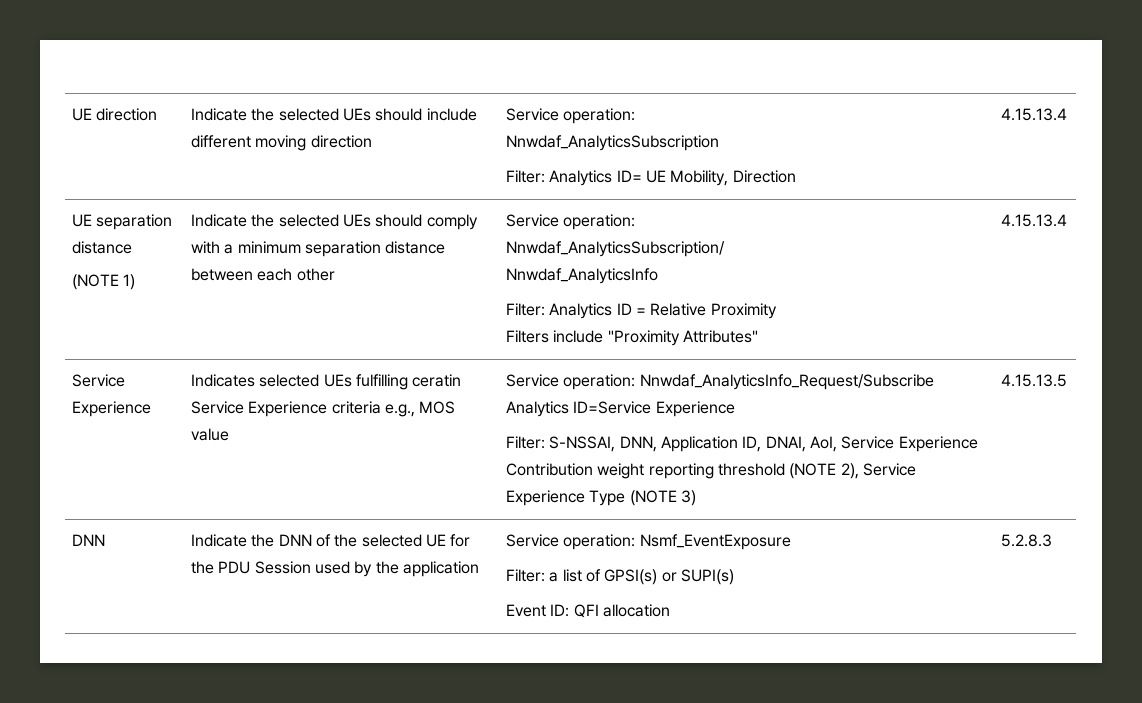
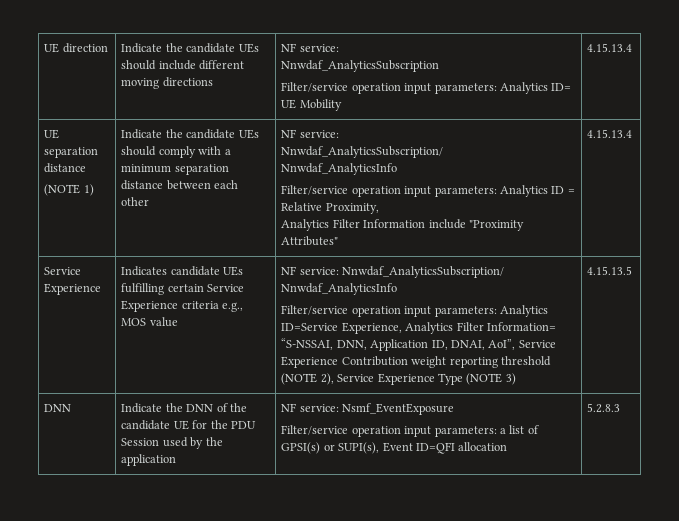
- UE direction | Indicate the selected UEs should include different moving direction | Service operation:
+ UE direction | Indicate the candidate UEs should include different moving directions | NF service:
  Nnwdaf_AnalyticsSubscription
- Filter: Analytics ID= UE Mobility, Direction | 4.15.13.4
+ Filter/service operation input parameters: Analytics ID= UE Mobility | 4.15.13.4
  UE separation distance
- (NOTE 1) | Indicate the selected UEs should comply with a minimum separation distance between each other | Service operation:
+ (NOTE 1) | Indicate the candidate UEs should comply with a minimum separation distance between each other | NF service:
  Nnwdaf_AnalyticsSubscription/
  Nnwdaf_AnalyticsInfo
- Filter: Analytics ID = Relative Proximity
- Filters include "Proximity Attributes" | 4.15.13.4
+ Filter/service operation input parameters: Analytics ID = Relative Proximity,
+ Analytics Filter Information include "Proximity Attributes" | 4.15.13.4
- Indicates selected UEs fulfilling ceratin Service Experience criteria e.g., MOS value
+ Indicates candidate UEs fulfilling certain Service Experience criteria e.g., MOS value
- Service operation: Nnwdaf_AnalyticsInfo_Request/Subscribe Analytics ID=Service Experience
- Filter: S-NSSAI, DNN, Application ID, DNAI, AoI, Service Experience Contribution weight reporting threshold (NOTE 2), Service Experience Type (NOTE 3)
+ NF service: Nnwdaf_AnalyticsSubscription/ Nnwdaf_AnalyticsInfo
+ Filter/service operation input parameters: Analytics ID=Service Experience, Analytics Filter Information= “S-NSSAI, DNN, Application ID, DNAI, AoI”, Service Experience Contribution weight reporting threshold (NOTE 2), Service Experience Type (NOTE 3)
- DNN | Indicate the DNN of the selected UE for the PDU Session used by the application | Service operation: Nsmf_EventExposure
- Filter: a list of GPSI(s) or SUPI(s)
- Event ID: QFI allocation | 5.2.8.3
+ DNN | Indicate the DNN of the candidate UE for the PDU Session used by the application | NF service: Nsmf_EventExposure
+ Filter/service operation input parameters: a list of GPSI(s) or SUPI(s), Event ID=QFI allocation | 5.2.8.3

